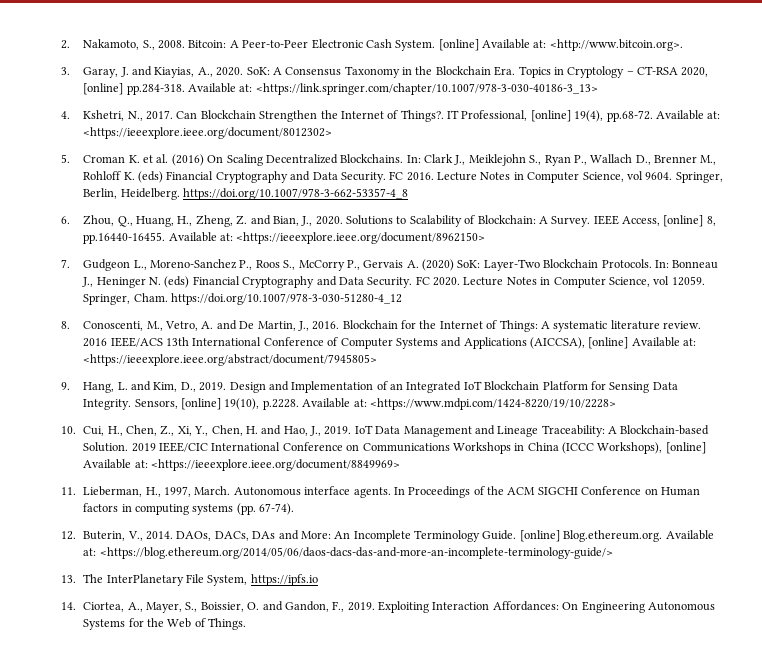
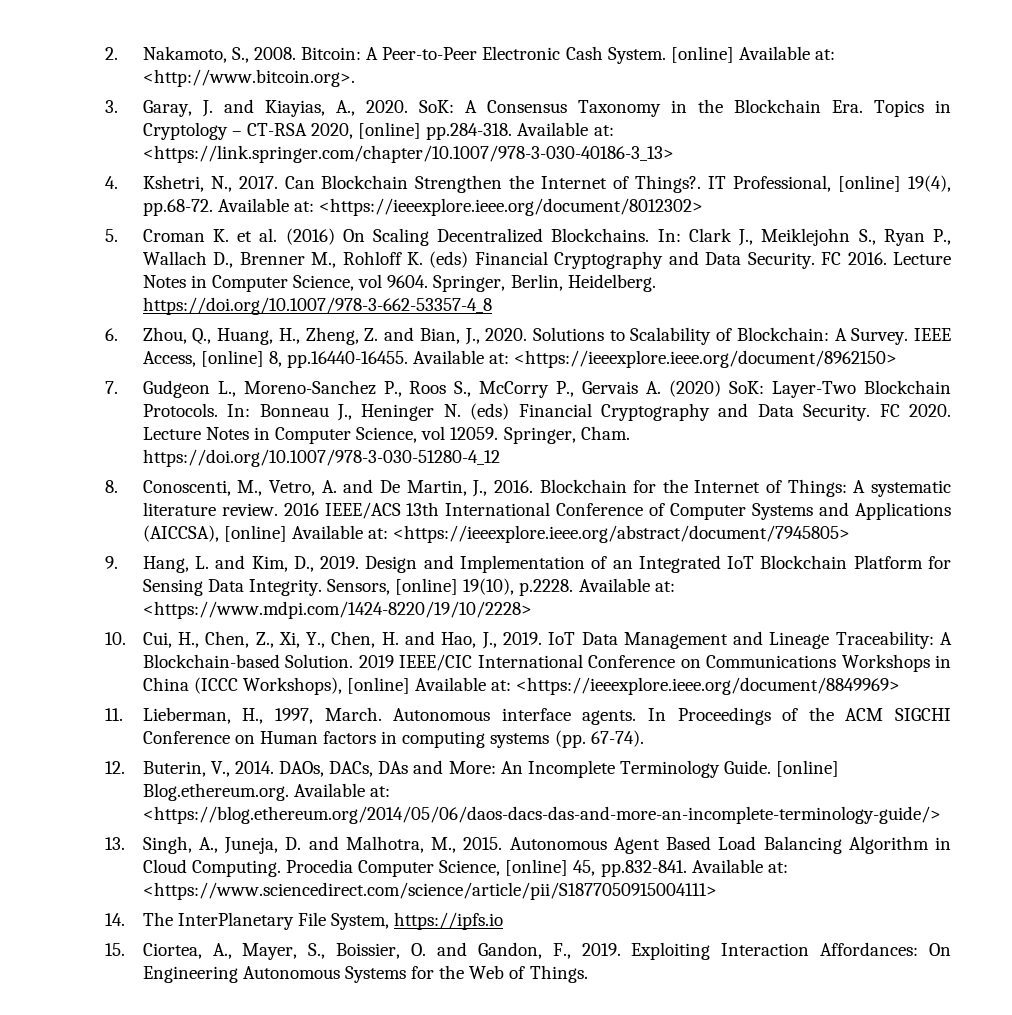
- 13. The InterPlanetary File System, https://ipfs.io
+ 13. Singh, A., Juneja, D. and Malhotra, M., 2015. Autonomous Agent Based Load Balancing Algorithm in Cloud Computing. Procedia Computer Science, [online] 45, pp.832-841. Available at: <https://www.sciencedirect.com/science/article/pii/S1877050915004111>
+ 14. The InterPlanetary File System, https://ipfs.io
- 14. Ciortea, A., Mayer, S., Boissier, O. and Gandon, F., 2019.
+ 15. Ciortea, A., Mayer, S., Boissier, O. and Gandon, F., 2019.

